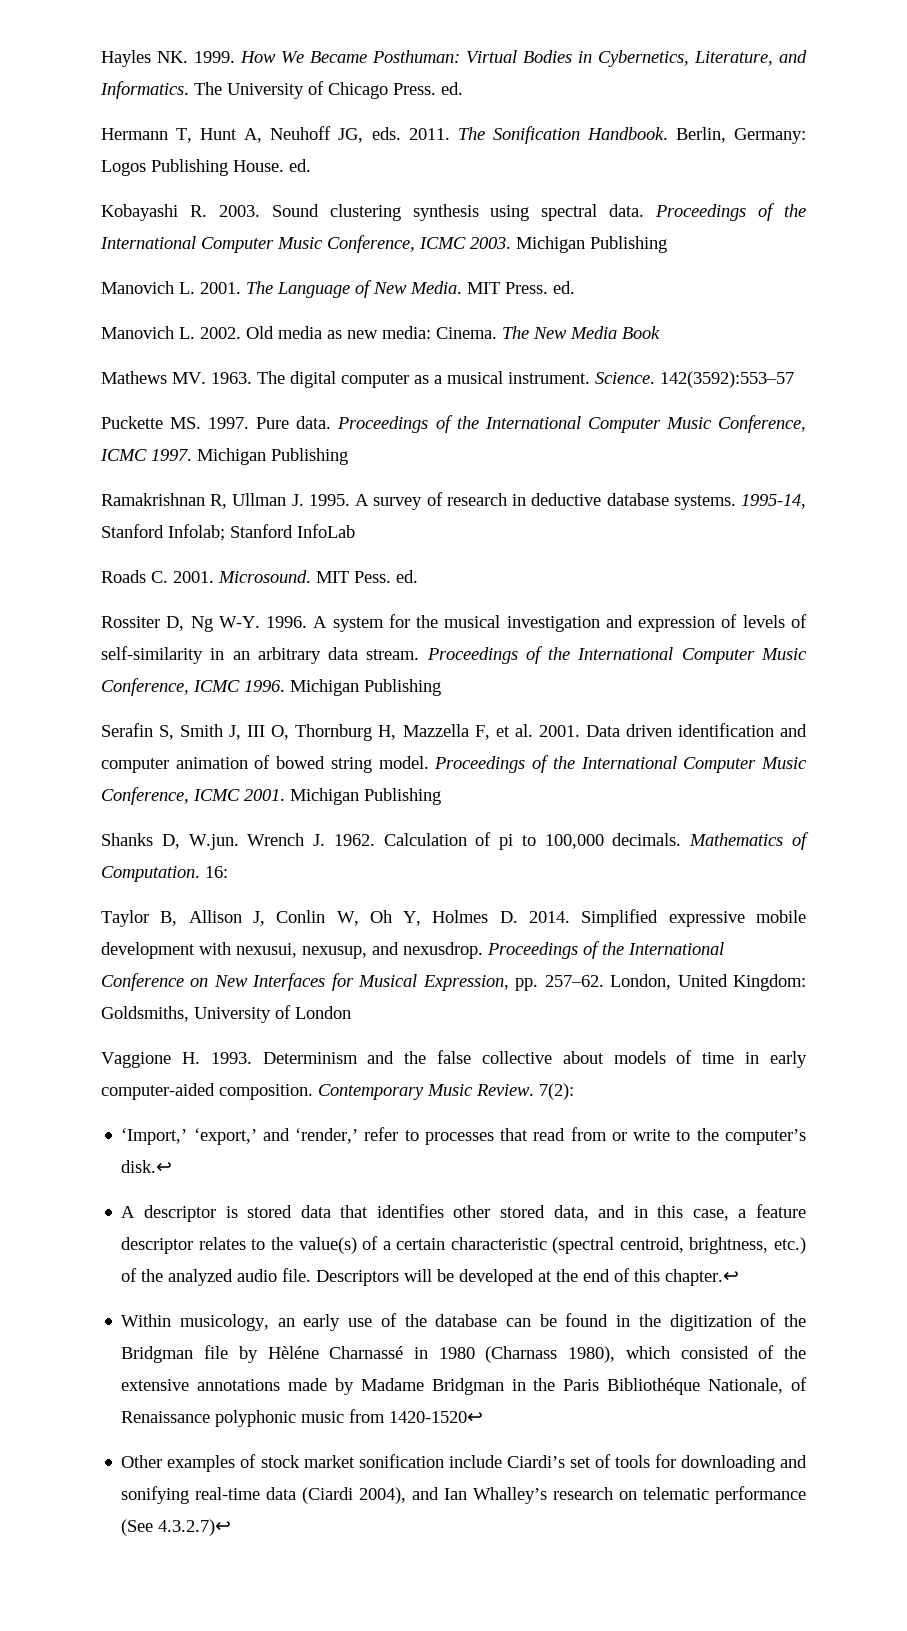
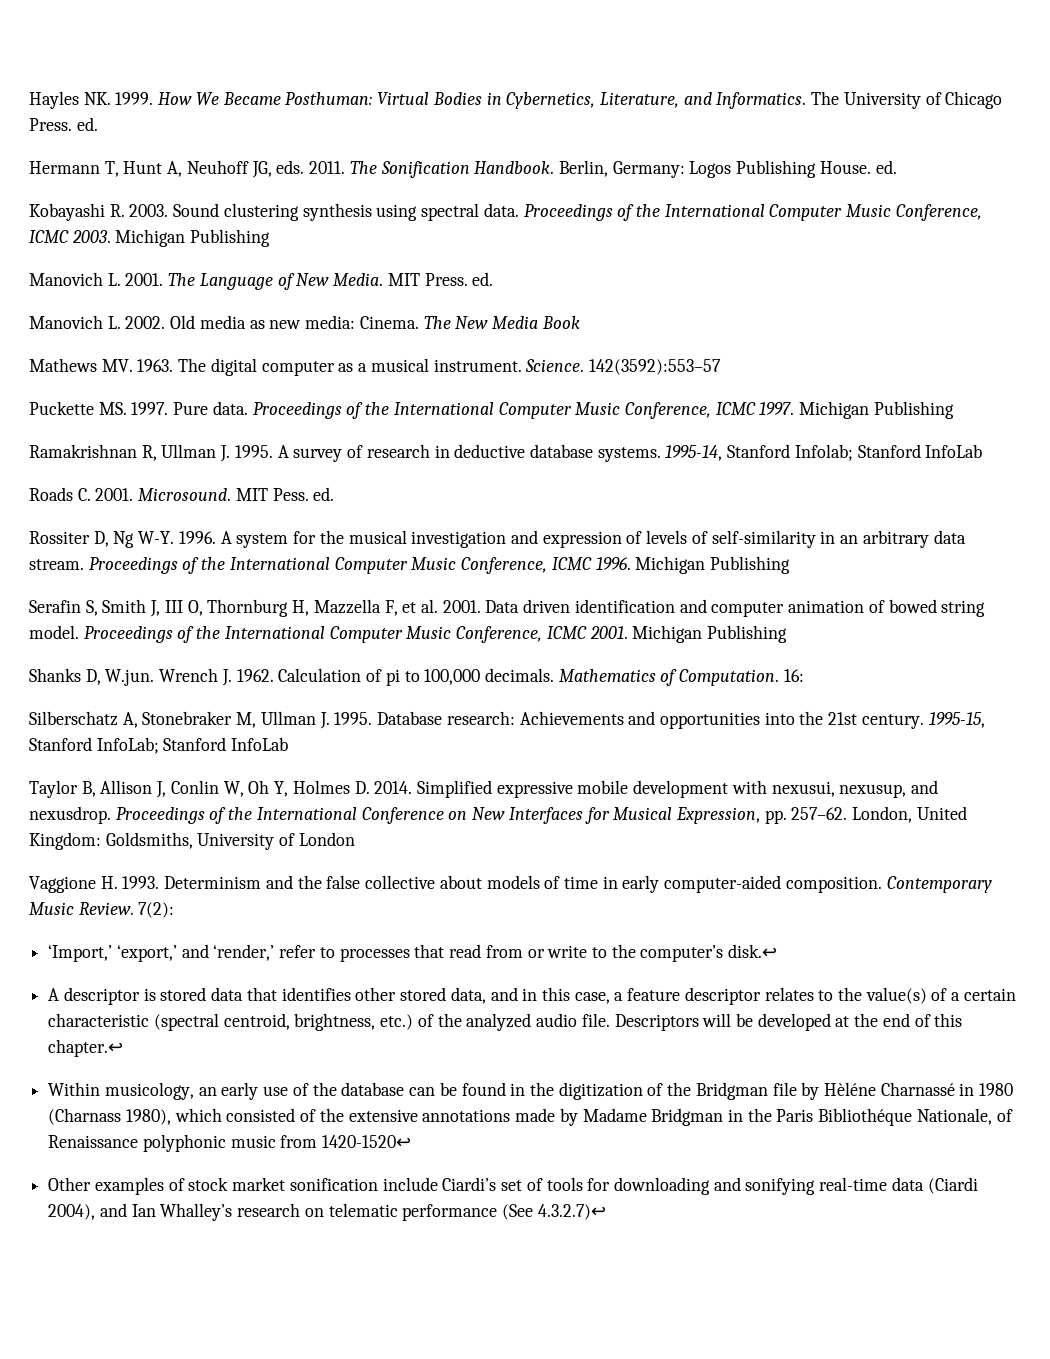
+ Silberschatz A, Stonebraker M, Ullman J. 1995. Database research: Achievements and opportunities into the 21st century. 1995-15, Stanford InfoLab; Stanford InfoLab

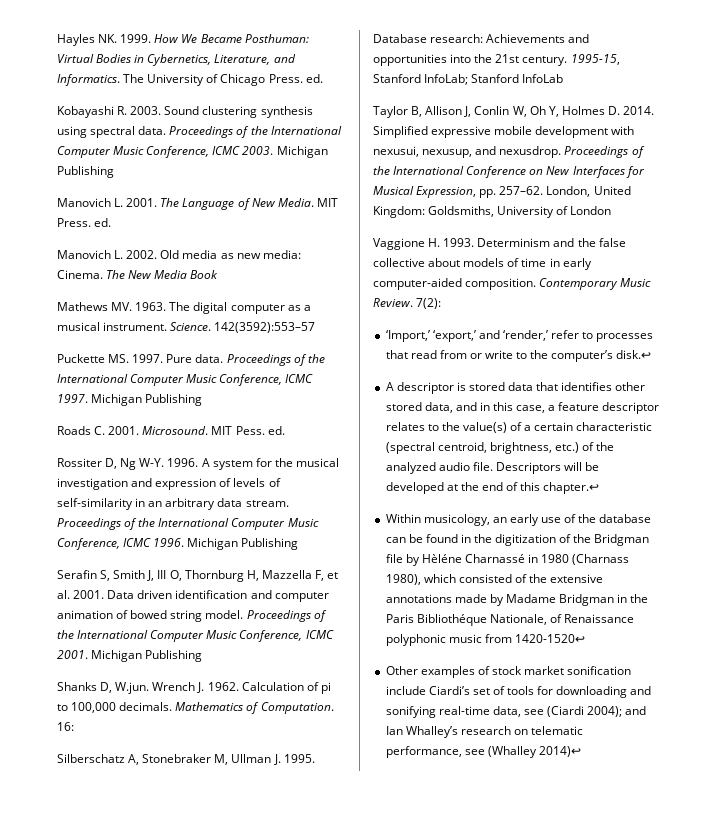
- Hermann T, Hunt A, Neuhoff JG, eds. 2011. The Sonification Handbook. Berlin, Germany: Logos Publishing House. ed.
- Ramakrishnan R, Ullman J. 1995. A survey of research in deductive database systems. 1995-14, Stanford Infolab; Stanford InfoLab
- Other examples of stock market sonification include Ciardi’s set of tools for downloading and sonifying real-time data (Ciardi 2004), and Ian Whalley’s research on telematic performance (See 4.3.2.7)↩
+ Other examples of stock market sonification include Ciardi’s set of tools for downloading and sonifying real-time data, see (Ciardi 2004); and Ian Whalley’s research on telematic performance, see (Whalley 2014)↩

